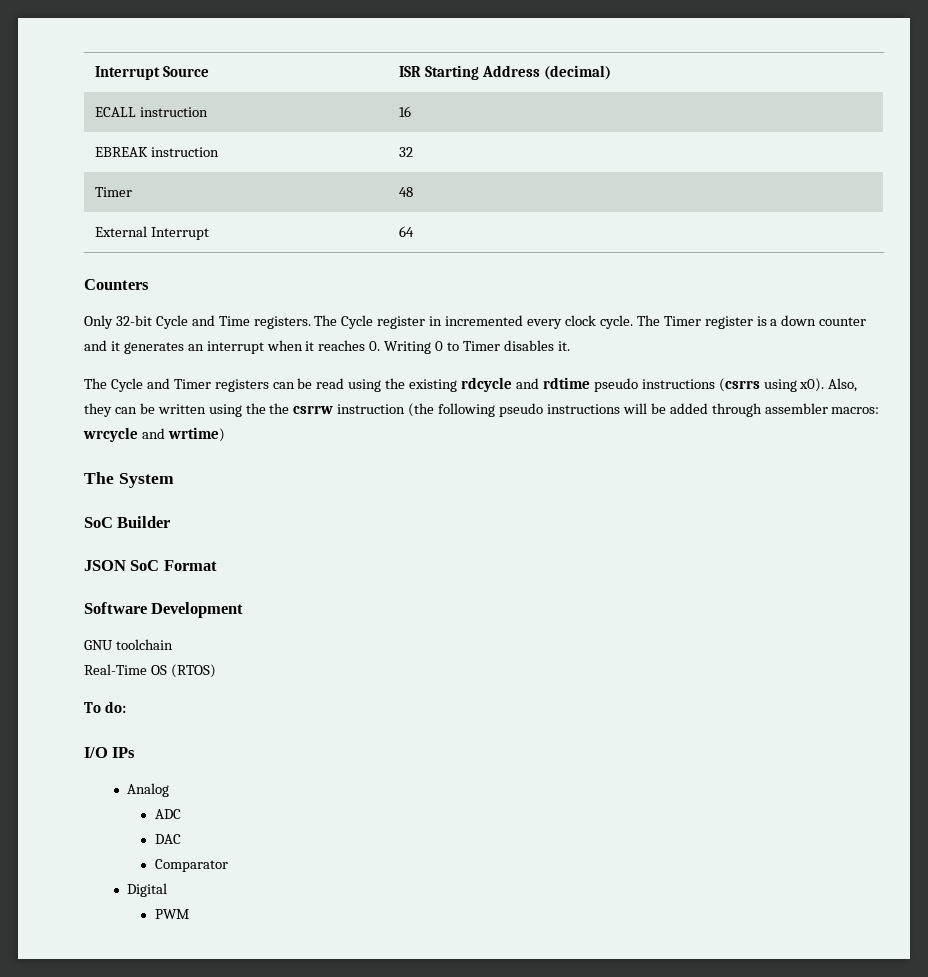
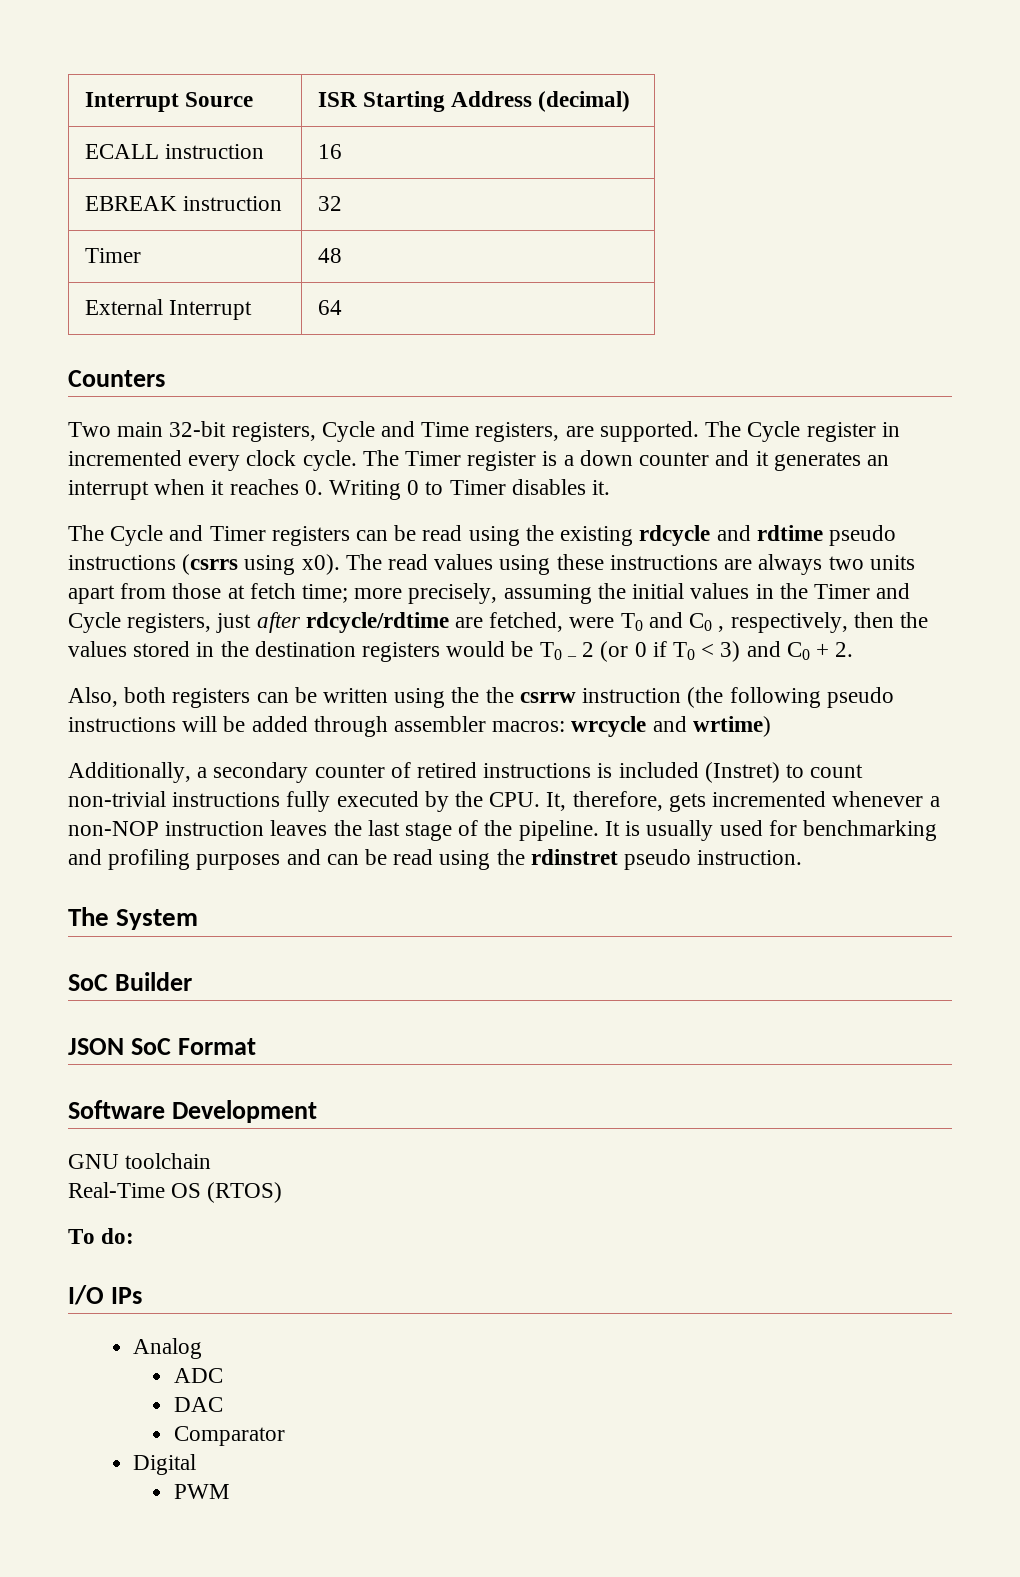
- Only 32-bit Cycle and Time registers.
+ Two main 32-bit registers, Cycle and Time registers, are supported.
- Also, they can be written using the the csrrw instruction (the following pseudo instructions will be added through assembler macros: wrcycle and wrtime)
+ The read values using these instructions are always two units apart from those at fetch time; more precisely, assuming the initial values in the Timer and Cycle registers, just after rdcycle/rdtime are fetched, were T0 and C0 , respectively, then the values stored in the destination registers would be T0 – 2 (or 0 if T0 < 3) and C0 + 2.
+ Also, both registers can be written using the the csrrw instruction (the following pseudo instructions will be added through assembler macros: wrcycle and wrtime)
+ Additionally, a secondary counter of retired instructions is included (Instret) to count non-trivial instructions fully executed by the CPU. It, therefore, gets incremented whenever a non-NOP instruction leaves the last stage of the pipeline. It is usually used for benchmarking and profiling purposes and can be read using the rdinstret pseudo instruction.

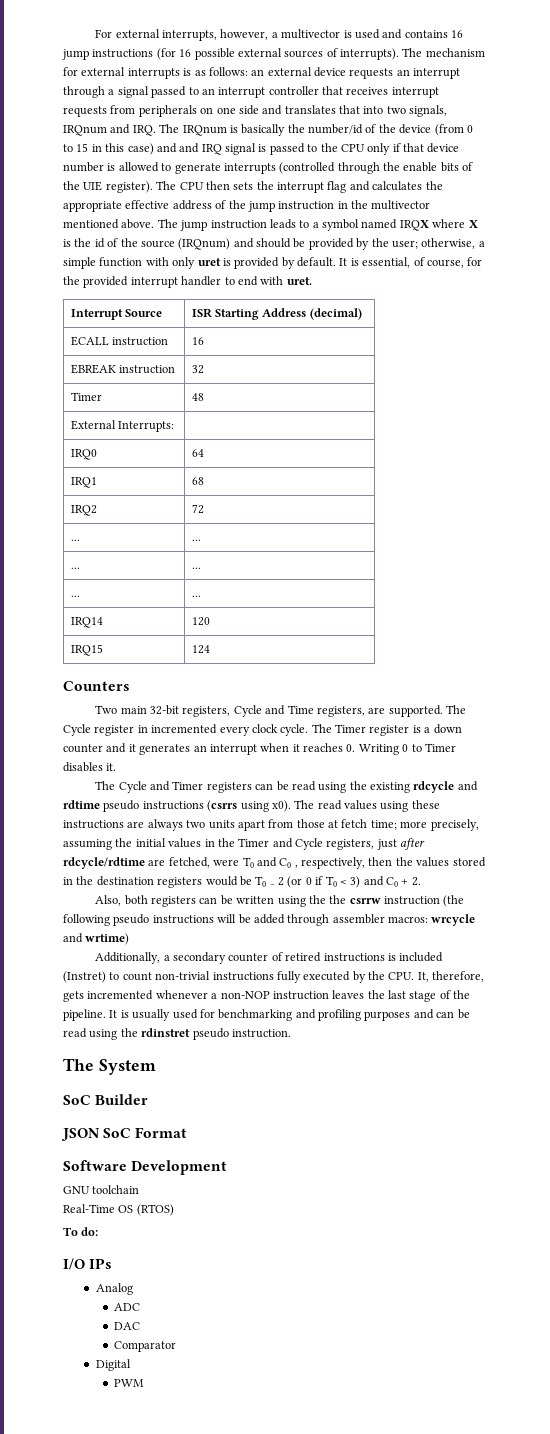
+ For external interrupts, however, a multivector is used and contains 16 jump instructions (for 16 possible external sources of interrupts). The mechanism for external interrupts is as follows: an external device requests an interrupt through a signal passed to an interrupt controller that receives interrupt requests from peripherals on one side and translates that into two signals, IRQnum and IRQ. The IRQnum is basically the number/id of the device (from 0 to 15 in this case) and and IRQ signal is passed to the CPU only if that device number is allowed to generate interrupts (controlled through the enable bits of the UIE register). The CPU then sets the interrupt flag and calculates the appropriate effective address of the jump instruction in the multivector mentioned above. The jump instruction leads to a symbol named IRQX where X is the id of the source (IRQnum) and should be provided by the user; otherwise, a simple function with only uret is provided by default. It is essential, of course, for the provided interrupt handler to end with uret.
- External Interrupt | 64
+ External Interrupts: |
+ IRQ0 | 64
+ IRQ1 | 68
+ IRQ2 | 72
+ ... | ...
+ ... | ...
+ ... | ...
+ IRQ14 | 120
+ IRQ15 | 124

